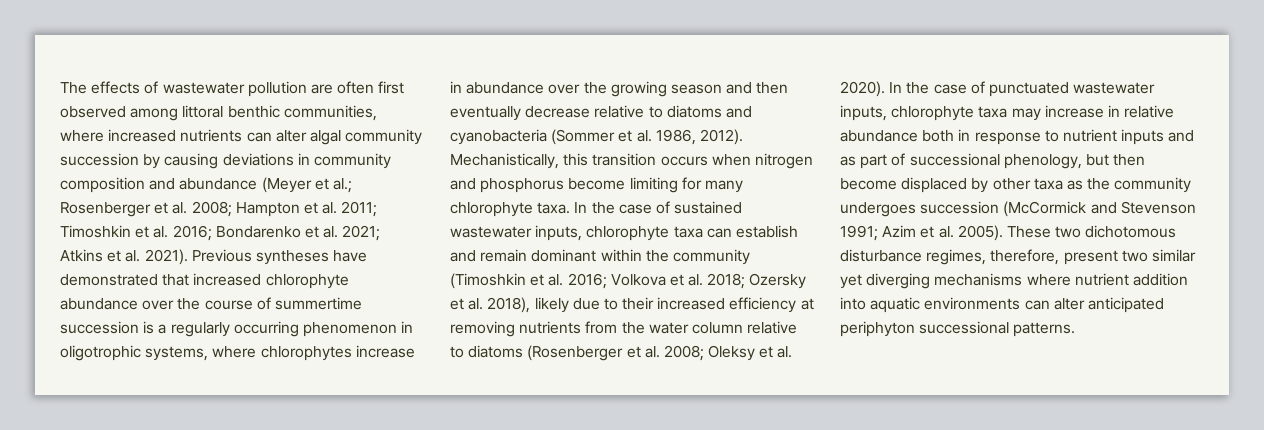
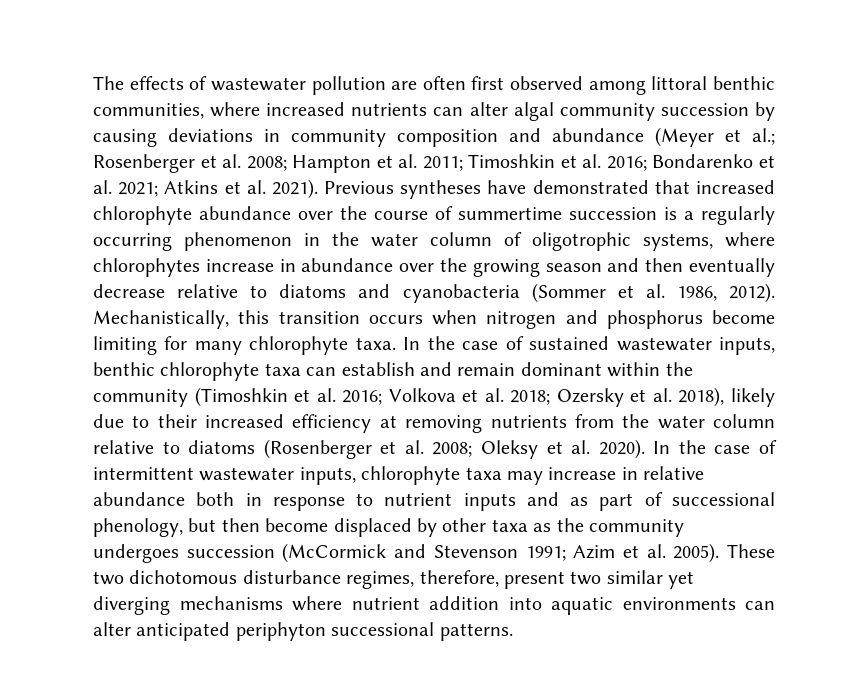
- Previous syntheses have demonstrated that increased chlorophyte abundance over the course of summertime succession is a regularly occurring phenomenon in oligotrophic systems, where chlorophytes increase in abundance over the growing season and then eventually decrease relative to diatoms and cyanobacteria (Sommer et al. 1986, 2012).
+ Previous syntheses have demonstrated that increased chlorophyte abundance over the course of summertime succession is a regularly occurring phenomenon in the water column of oligotrophic systems, where chlorophytes increase in abundance over the growing season and then eventually decrease relative to diatoms and cyanobacteria (Sommer et al. 1986, 2012).
- In the case of sustained wastewater inputs, chlorophyte taxa can establish and remain dominant within the community (Timoshkin et al. 2016; Volkova et al. 2018; Ozersky et al. 2018), likely due to their increased efficiency at removing nutrients from the water column relative to diatoms (Rosenberger et al. 2008; Oleksy et al. 2020).
+ In the case of sustained wastewater inputs, benthic chlorophyte taxa can establish and remain dominant within the community (Timoshkin et al. 2016; Volkova et al. 2018; Ozersky et al. 2018), likely due to their increased efficiency at removing nutrients from the water column relative to diatoms (Rosenberger et al. 2008; Oleksy et al. 2020).
- In the case of punctuated wastewater inputs, chlorophyte taxa may increase in relative abundance both in response to nutrient inputs and as part of successional phenology, but then become displaced by other taxa as the community undergoes succession (McCormick and Stevenson 1991; Azim et al. 2005).
+ In the case of intermittent wastewater inputs, chlorophyte taxa may increase in relative abundance both in response to nutrient inputs and as part of successional phenology, but then become displaced by other taxa as the community undergoes succession (McCormick and Stevenson 1991; Azim et al. 2005).

